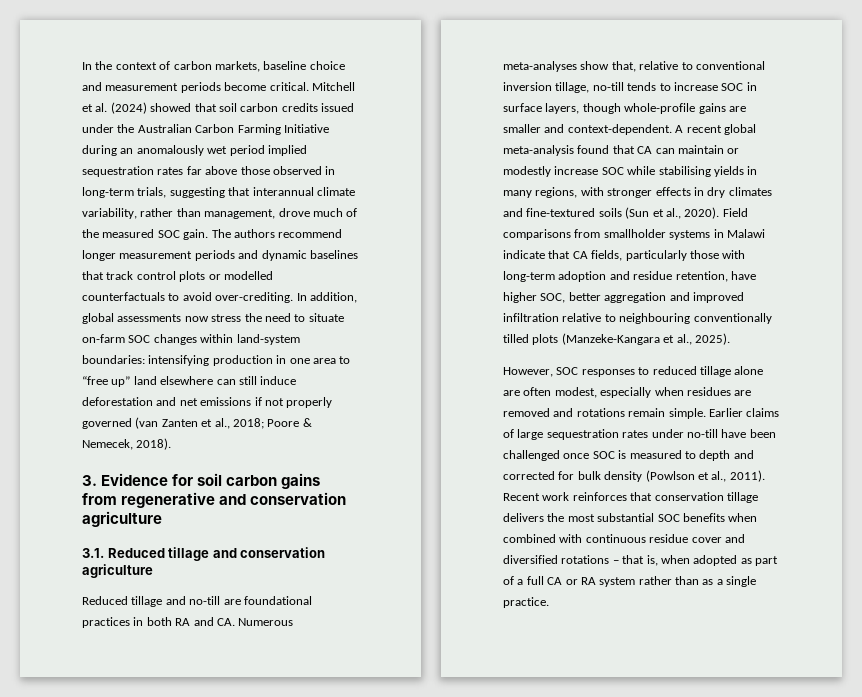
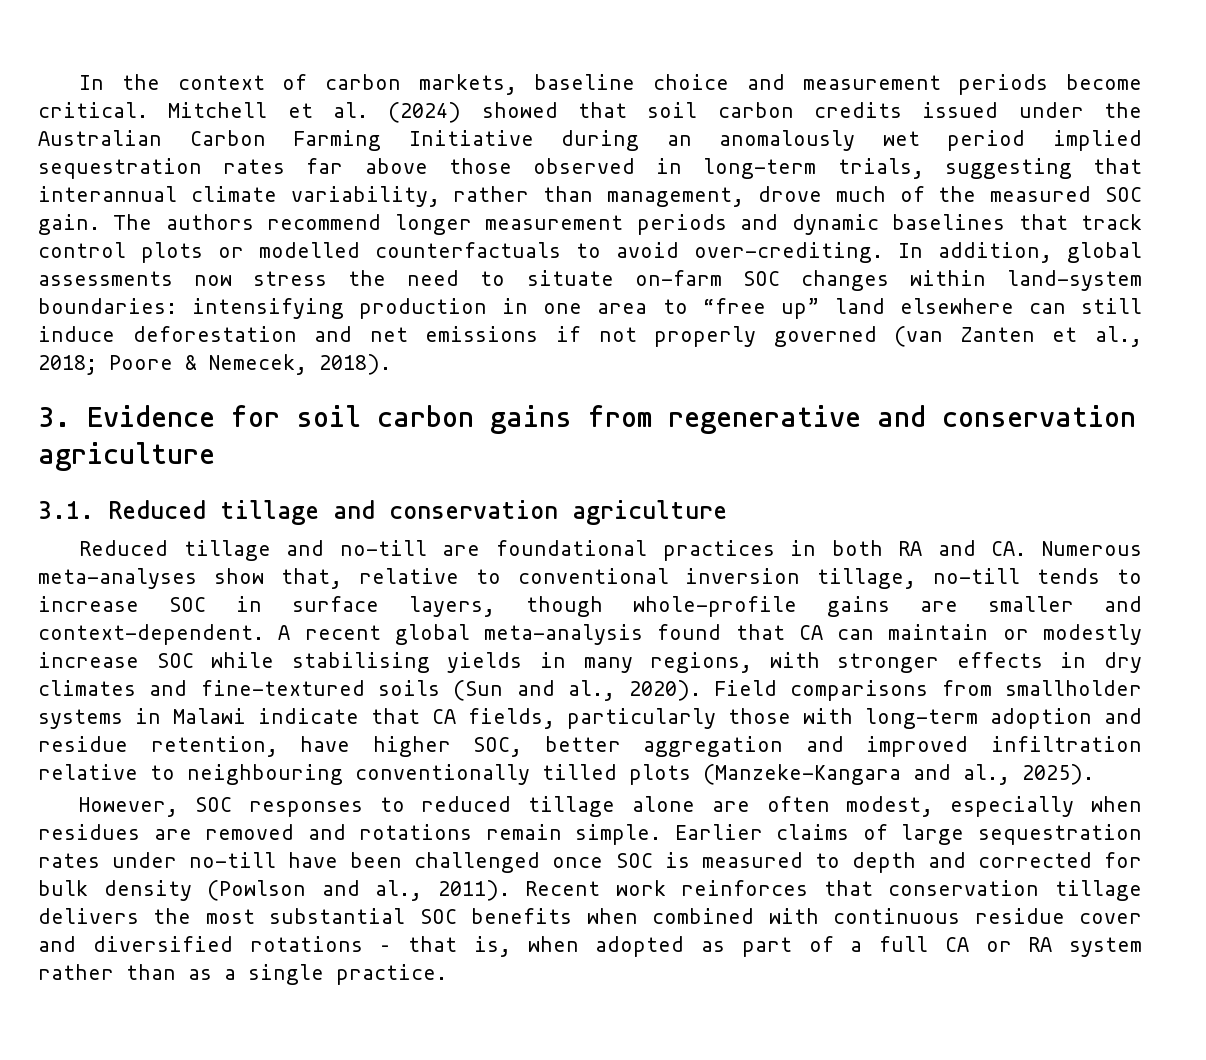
- A recent global meta-analysis found that CA can maintain or modestly increase SOC while stabilising yields in many regions, with stronger effects in dry climates and fine-textured soils (Sun et al., 2020).
+ A recent global meta-analysis found that CA can maintain or modestly increase SOC while stabilising yields in many regions, with stronger effects in dry climates and fine-textured soils (Sun and al., 2020).
- Field comparisons from smallholder systems in Malawi indicate that CA fields, particularly those with long-term adoption and residue retention, have higher SOC, better aggregation and improved infiltration relative to neighbouring conventionally tilled plots (Manzeke-Kangara et al., 2025).
+ Field comparisons from smallholder systems in Malawi indicate that CA fields, particularly those with long-term adoption and residue retention, have higher SOC, better aggregation and improved infiltration relative to neighbouring conventionally tilled plots (Manzeke-Kangara and al., 2025).
- Earlier claims of large sequestration rates under no-till have been challenged once SOC is measured to depth and corrected for bulk density (Powlson et al., 2011).
+ Earlier claims of large sequestration rates under no-till have been challenged once SOC is measured to depth and corrected for bulk density (Powlson and al., 2011).

